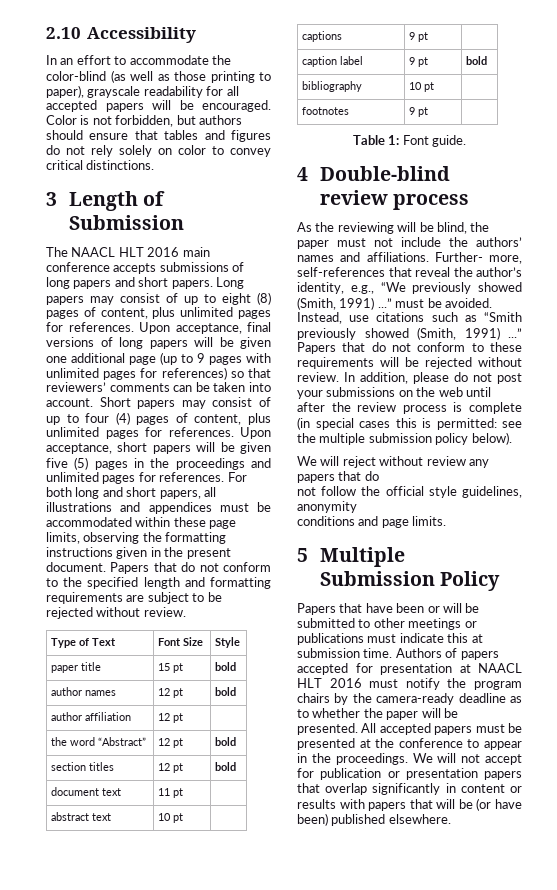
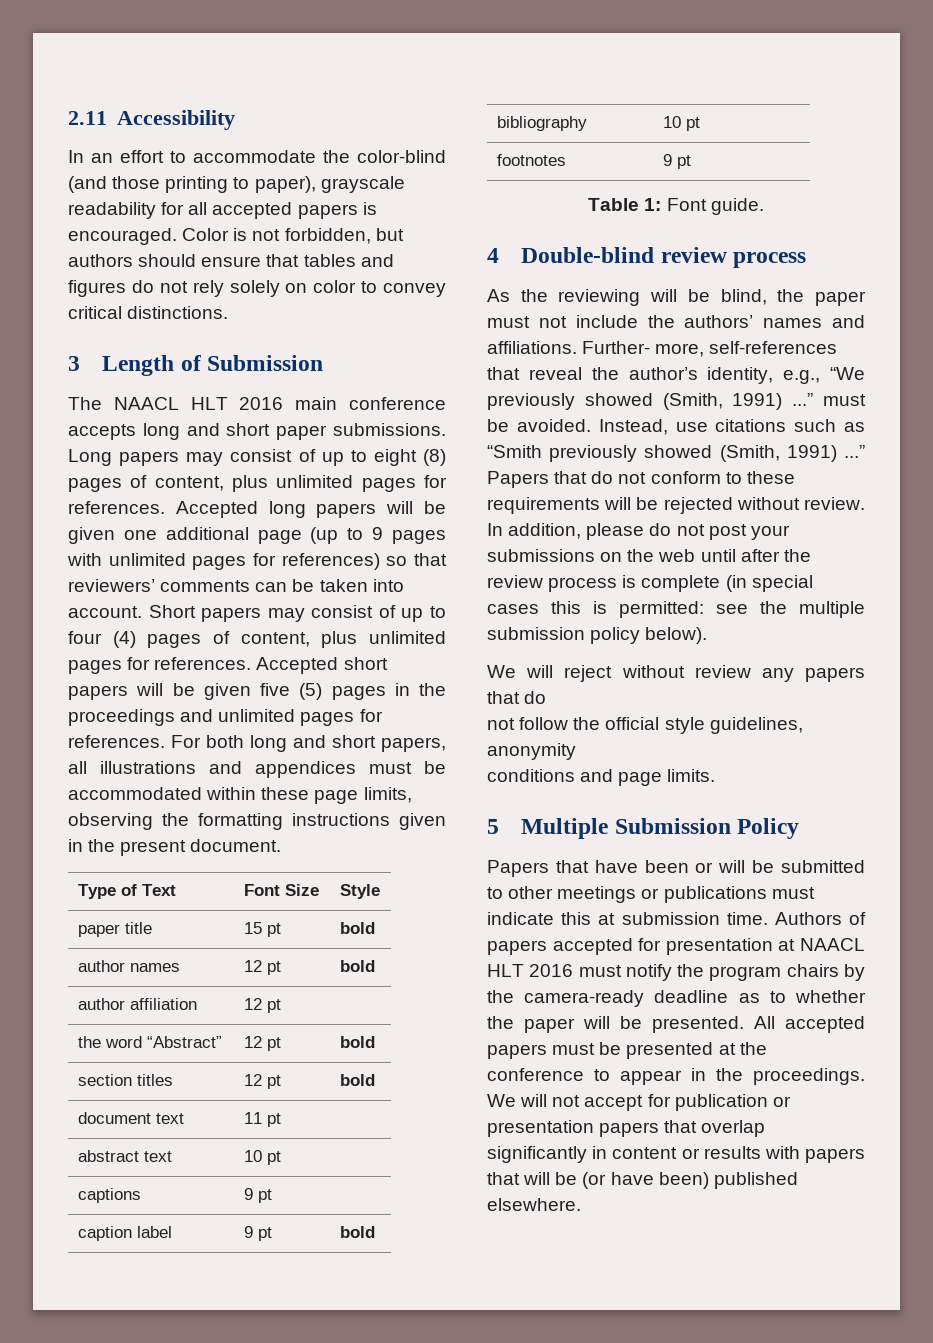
- 2.10 Accessibility
+ 2.11 Accessibility
- In an effort to accommodate the color-blind (as well as those printing to paper), grayscale readability for all accepted papers will be encouraged.
+ In an effort to accommodate the color-blind (and those printing to paper), grayscale readability for all accepted papers is encouraged.
- The NAACL HLT 2016 main conference accepts submissions of long papers and short papers.
+ The NAACL HLT 2016 main conference accepts long and short paper submissions.
- Upon acceptance, final versions of long papers will be given one additional page (up to 9 pages with unlimited pages for references) so that reviewers’ comments can be taken into account.
+ Accepted long papers will be given one additional page (up to 9 pages with unlimited pages for references) so that reviewers’ comments can be taken into account.
- Upon acceptance, short papers will be given five (5) pages in the proceedings and unlimited pages for references.
+ Accepted short papers will be given five (5) pages in the proceedings and unlimited pages for references.
- Papers that do not conform to the specified length and formatting requirements are subject to be rejected without review.

